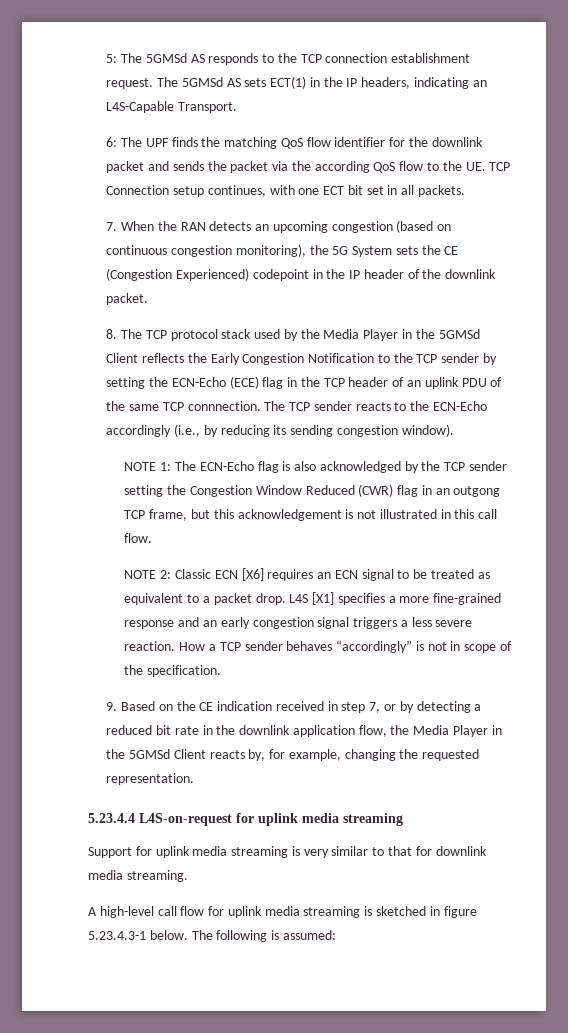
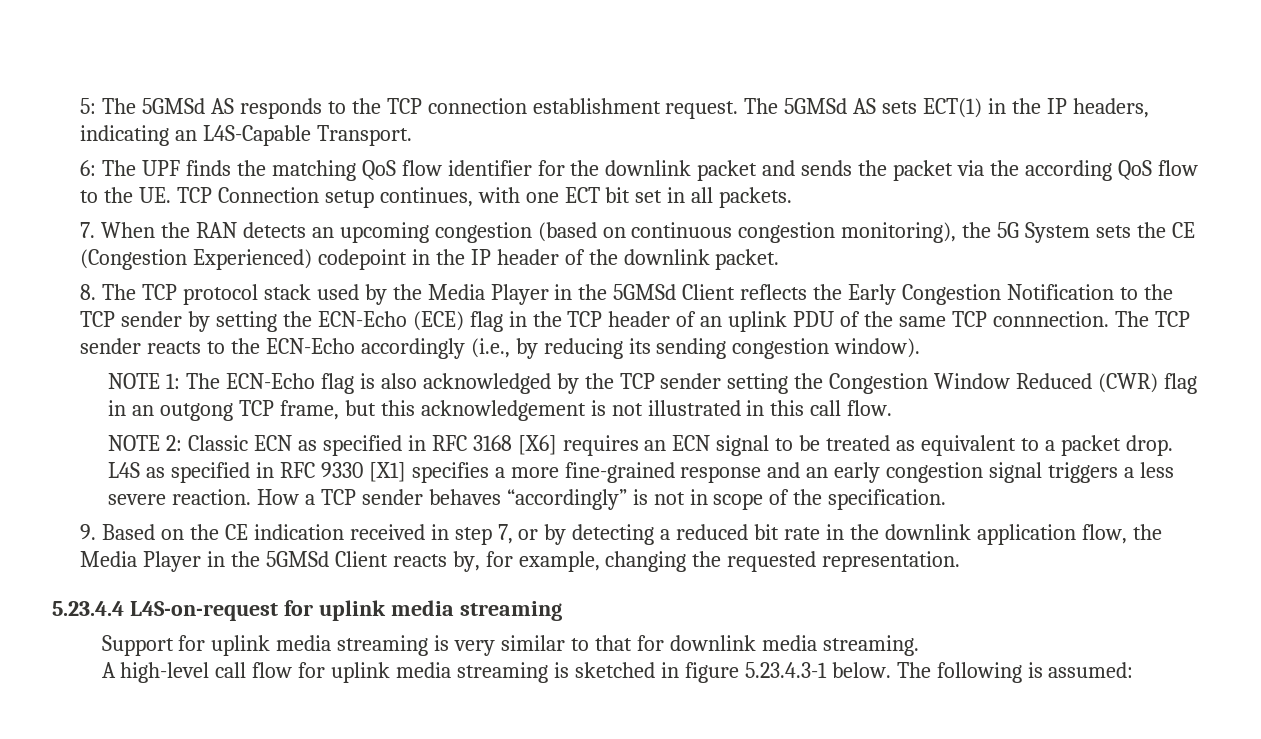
- NOTE 2: Classic ECN [X6] requires an ECN signal to be treated as equivalent to a packet drop.
+ NOTE 2: Classic ECN as specified in RFC 3168 [X6] requires an ECN signal to be treated as equivalent to a packet drop.
- L4S [X1] specifies a more fine-grained response and an early congestion signal triggers a less severe reaction.
+ L4S as specified in RFC 9330 [X1] specifies a more fine-grained response and an early congestion signal triggers a less severe reaction.

